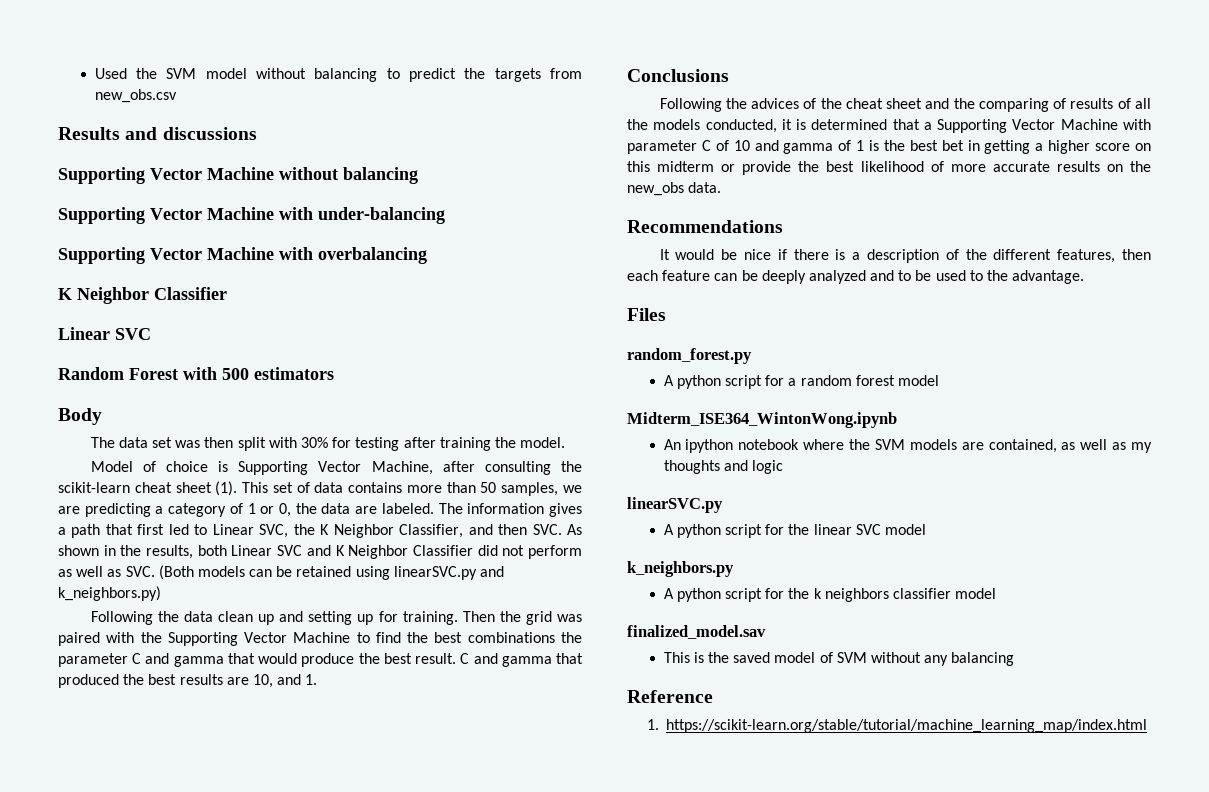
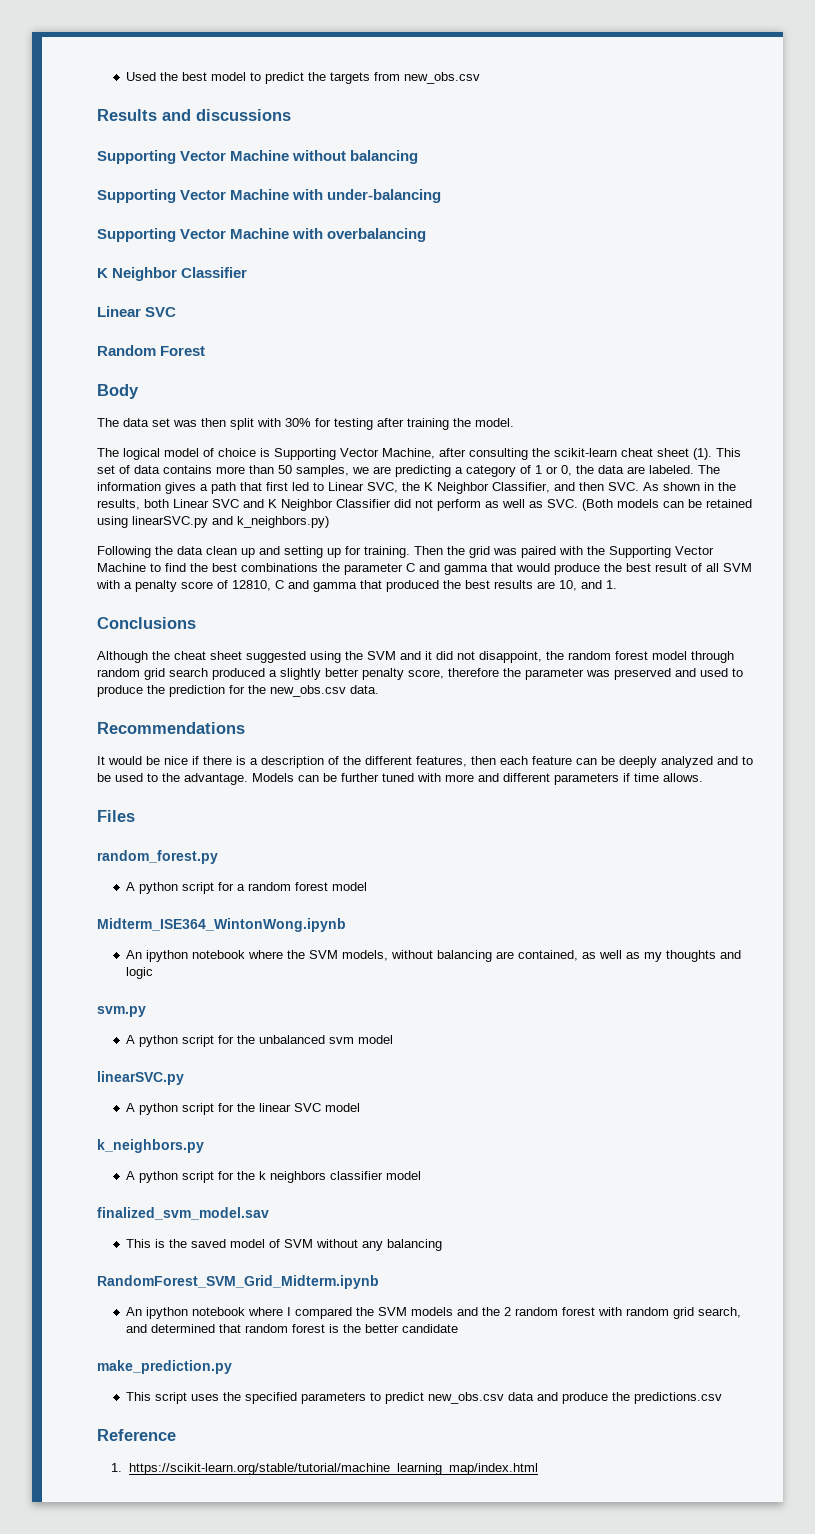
- Used the SVM model without balancing to predict the targets from new_obs.csv
+ Used the best model to predict the targets from new_obs.csv
- Random Forest with 500 estimators
+ Random Forest
- Model of choice is Supporting Vector Machine, after consulting the scikit-learn cheat sheet (1).
+ The logical model of choice is Supporting Vector Machine, after consulting the scikit-learn cheat sheet (1).
- Then the grid was paired with the Supporting Vector Machine to find the best combinations the parameter C and gamma that would produce the best result. C and gamma that produced the best results are 10, and 1.
+ Then the grid was paired with the Supporting Vector Machine to find the best combinations the parameter C and gamma that would produce the best result of all SVM with a penalty score of 12810, C and gamma that produced the best results are 10, and 1.
- Following the advices of the cheat sheet and the comparing of results of all the models conducted, it is determined that a Supporting Vector Machine with parameter C of 10 and gamma of 1 is the best bet in getting a higher score on this midterm or provide the best likelihood of more accurate results on the new_obs data.
+ Although the cheat sheet suggested using the SVM and it did not disappoint, the random forest model through random grid search produced a slightly better penalty score, therefore the parameter was preserved and used to produce the prediction for the new_obs.csv data.
+ Models can be further tuned with more and different parameters if time allows.
- An ipython notebook where the SVM models are contained, as well as my thoughts and logic
+ An ipython notebook where the SVM models, without balancing are contained, as well as my thoughts and logic
+ svm.py
+ A python script for the unbalanced svm model
- finalized_model.sav
+ finalized_svm_model.sav
+ RandomForest_SVM_Grid_Midterm.ipynb
+ An ipython notebook where I compared the SVM models and the 2 random forest with random grid search, and determined that random forest is the better candidate
+ make_prediction.py
+ This script uses the specified parameters to predict new_obs.csv data and produce the predictions.csv

